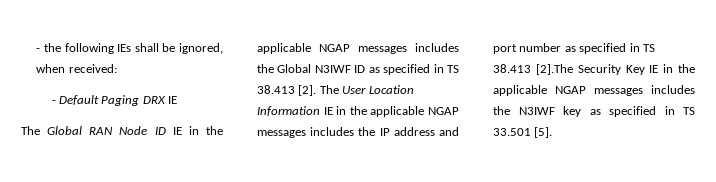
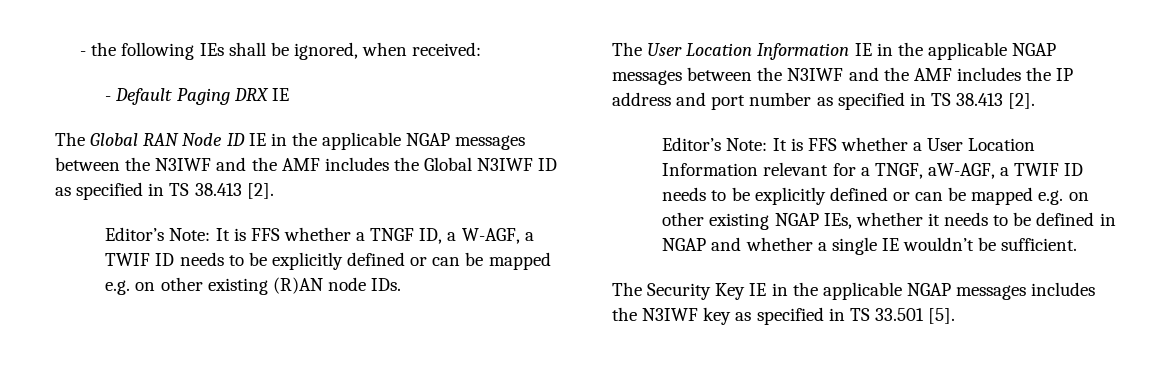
- The Global RAN Node ID IE in the applicable NGAP messages includes the Global N3IWF ID as specified in TS 38.413 [2]. The User Location Information IE in the applicable NGAP messages includes the IP address and port number as specified in TS 38.413 [2].The Security Key IE in the applicable NGAP messages includes the N3IWF key as specified in TS 33.501 [5].
+ The Global RAN Node ID IE in the applicable NGAP messages between the N3IWF and the AMF includes the Global N3IWF ID as specified in TS 38.413 [2].
+ Editor’s Note: It is FFS whether a TNGF ID, a W-AGF, a TWIF ID needs to be explicitly defined or can be mapped e.g. on other existing (R)AN node IDs.
+ The User Location Information IE in the applicable NGAP messages between the N3IWF and the AMF includes the IP address and port number as specified in TS 38.413 [2].
+ Editor’s Note: It is FFS whether a User Location Information relevant for a TNGF, aW-AGF, a TWIF ID needs to be explicitly defined or can be mapped e.g. on other existing NGAP IEs, whether it needs to be defined in NGAP and whether a single IE wouldn’t be sufficient.
+ The Security Key IE in the applicable NGAP messages includes the N3IWF key as specified in TS 33.501 [5].

